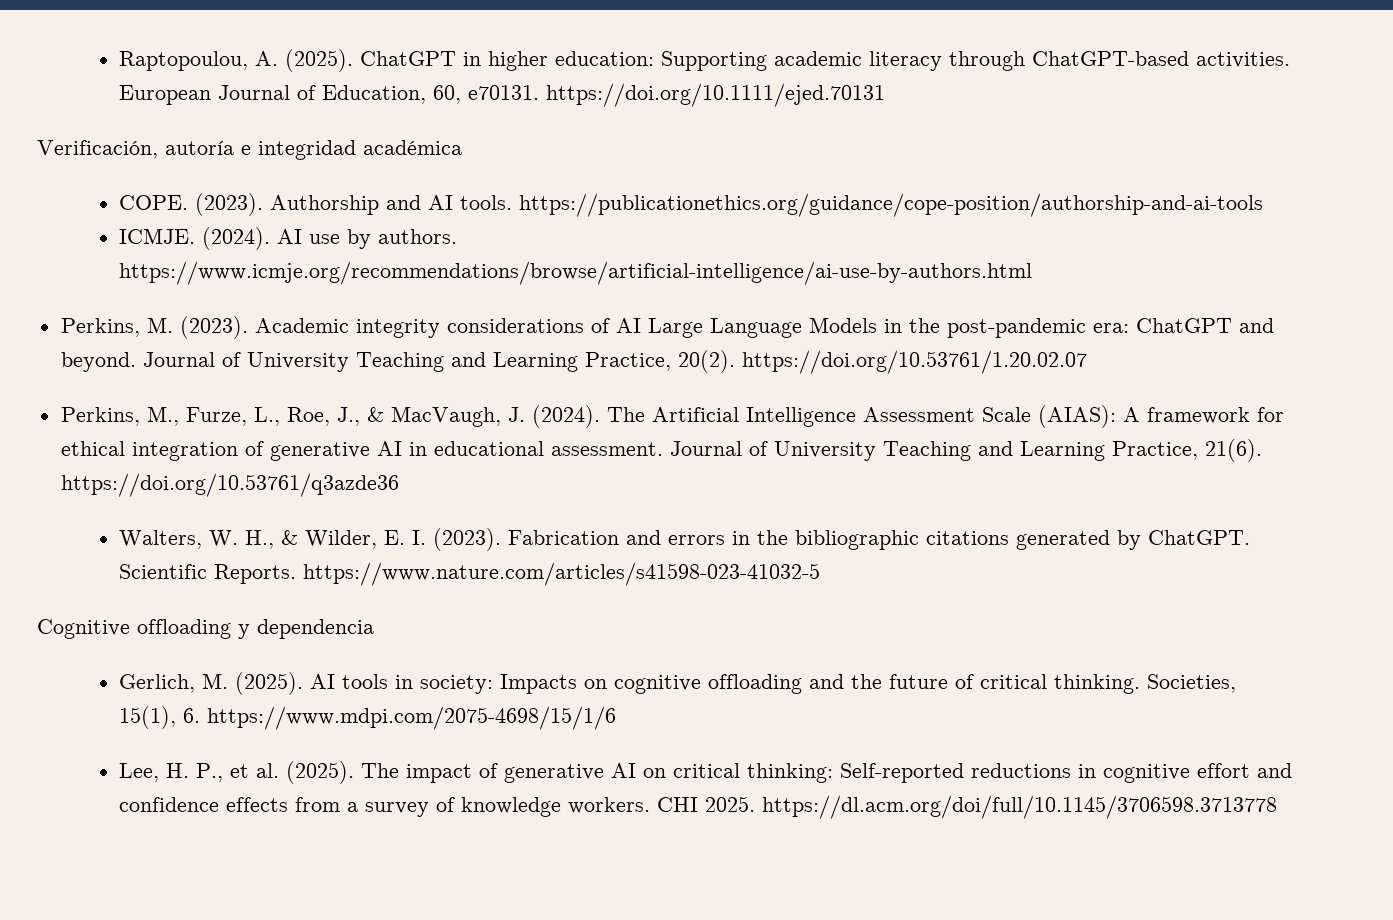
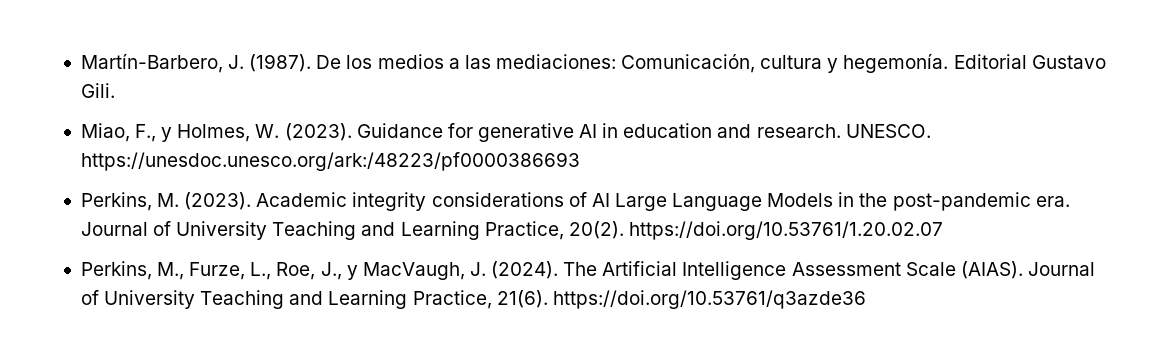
- Raptopoulou, A. (2025). ChatGPT in higher education: Supporting academic literacy through ChatGPT-based activities. European Journal of Education, 60, e70131. https://doi.org/10.1111/ejed.70131
- Verificación, autoría e integridad académica
- COPE. (2023). Authorship and AI tools. https://publicationethics.org/guidance/cope-position/authorship-and-ai-tools
- ICMJE. (2024). AI use by authors. https://www.icmje.org/recommendations/browse/artificial-intelligence/ai-use-by-authors.html
+ Martín-Barbero, J. (1987). De los medios a las mediaciones: Comunicación, cultura y hegemonía. Editorial Gustavo Gili.
+ Miao, F., y Holmes, W. (2023). Guidance for generative AI in education and research. UNESCO. https://unesdoc.unesco.org/ark:/48223/pf0000386693
- Academic integrity considerations of AI Large Language Models in the post-pandemic era: ChatGPT and beyond.
+ Academic integrity considerations of AI Large Language Models in the post-pandemic era.
- Perkins, M., Furze, L., Roe, J., & MacVaugh, J. (2024).
+ Perkins, M., Furze, L., Roe, J., y MacVaugh, J. (2024).
- The Artificial Intelligence Assessment Scale (AIAS): A framework for ethical integration of generative AI in educational assessment.
+ The Artificial Intelligence Assessment Scale (AIAS).
- Walters, W. H., & Wilder, E. I. (2023). Fabrication and errors in the bibliographic citations generated by ChatGPT. Scientific Reports. https://www.nature.com/articles/s41598-023-41032-5
- Cognitive offloading y dependencia
- Gerlich, M. (2025). AI tools in society: Impacts on cognitive offloading and the future of critical thinking. Societies, 15(1), 6. https://www.mdpi.com/2075-4698/15/1/6
- Lee, H. P., et al. (2025). The impact of generative AI on critical thinking: Self-reported reductions in cognitive effort and confidence effects from a survey of knowledge workers. CHI 2025. https://dl.acm.org/doi/full/10.1145/3706598.3713778

